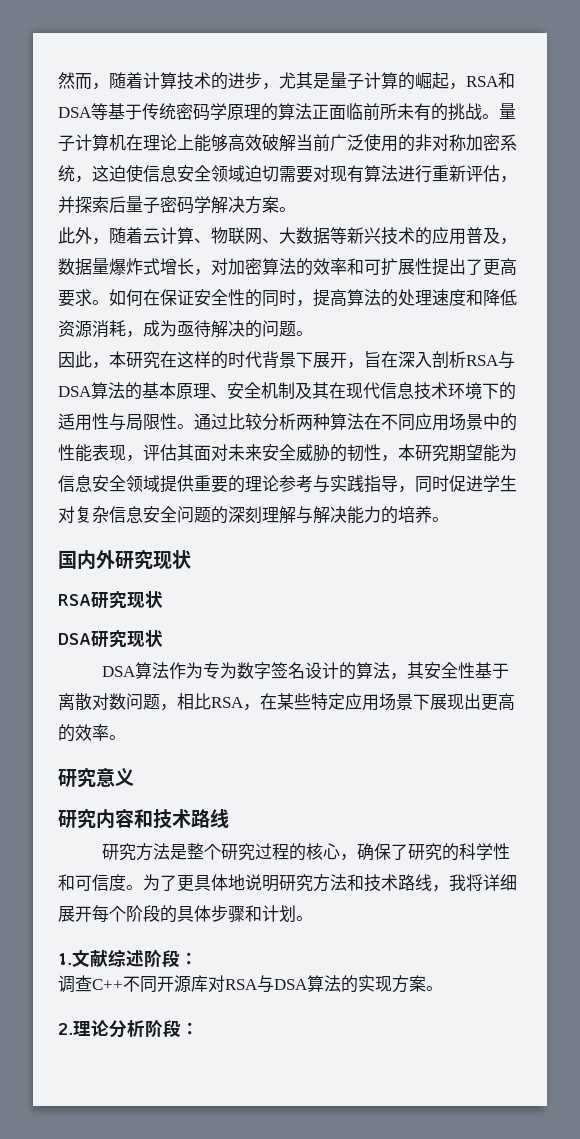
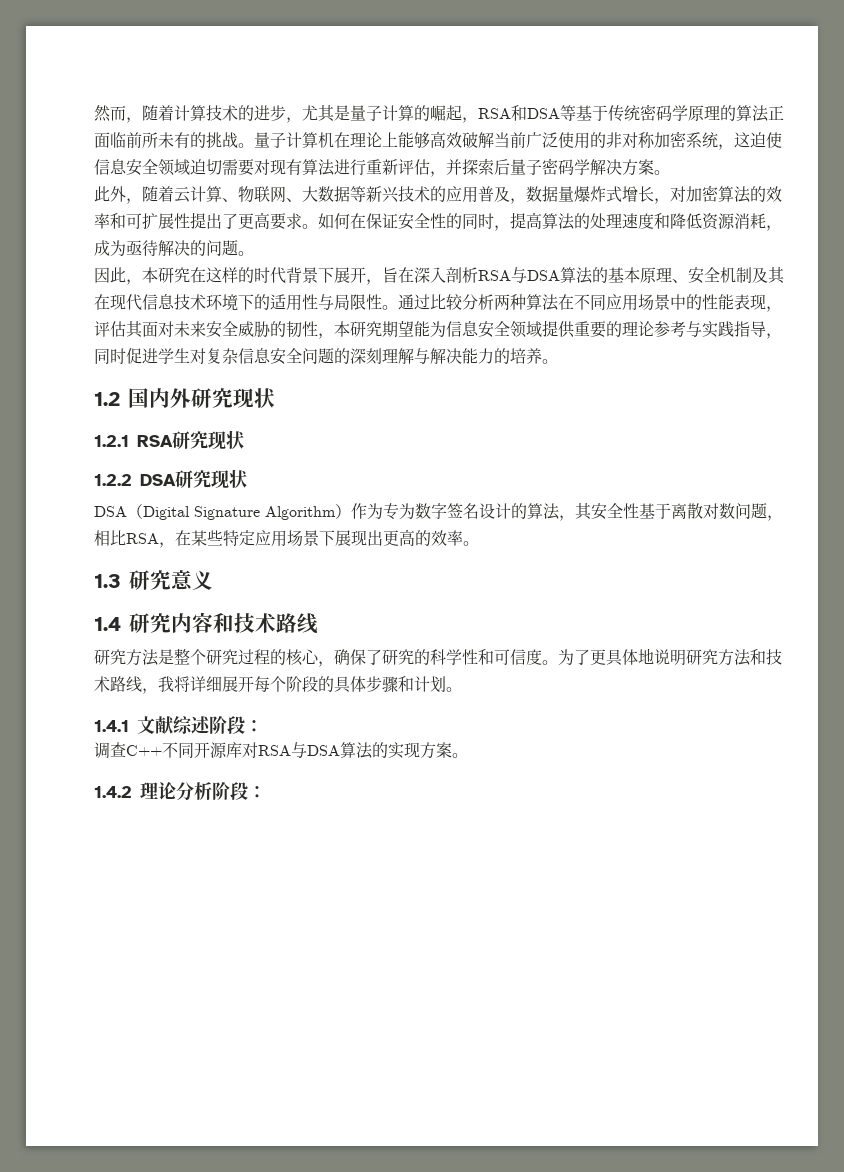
- 国内外研究现状
+ 1.2国内外研究现状
- RSA研究现状
+ 1.2.1 RSA研究现状
- DSA研究现状
+ 1.2.2 DSA研究现状
- DSA算法作为专为数字签名设计的算法，其安全性基于离散对数问题，相比RSA，在某些特定应用场景下展现出更高的效率。
+ DSA（Digital Signature Algorithm）作为专为数字签名设计的算法，其安全性基于离散对数问题，相比RSA，在某些特定应用场景下展现出更高的效率。
- 研究意义
+ 1.3研究意义
- 研究内容和技术路线
+ 1.4研究内容和技术路线
- 1.文献综述阶段：
+ 1.4.1文献综述阶段：
- 2.理论分析阶段：
+ 1.4.2理论分析阶段：

